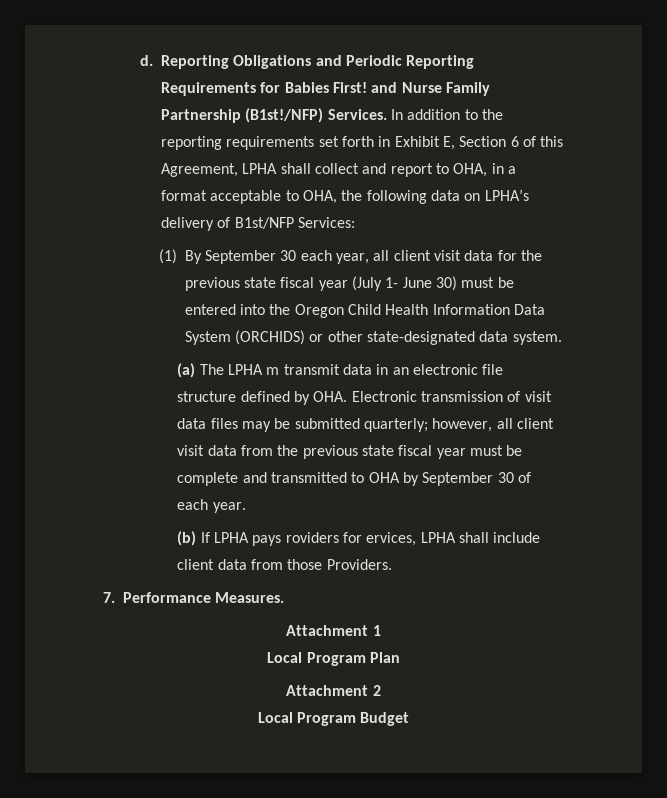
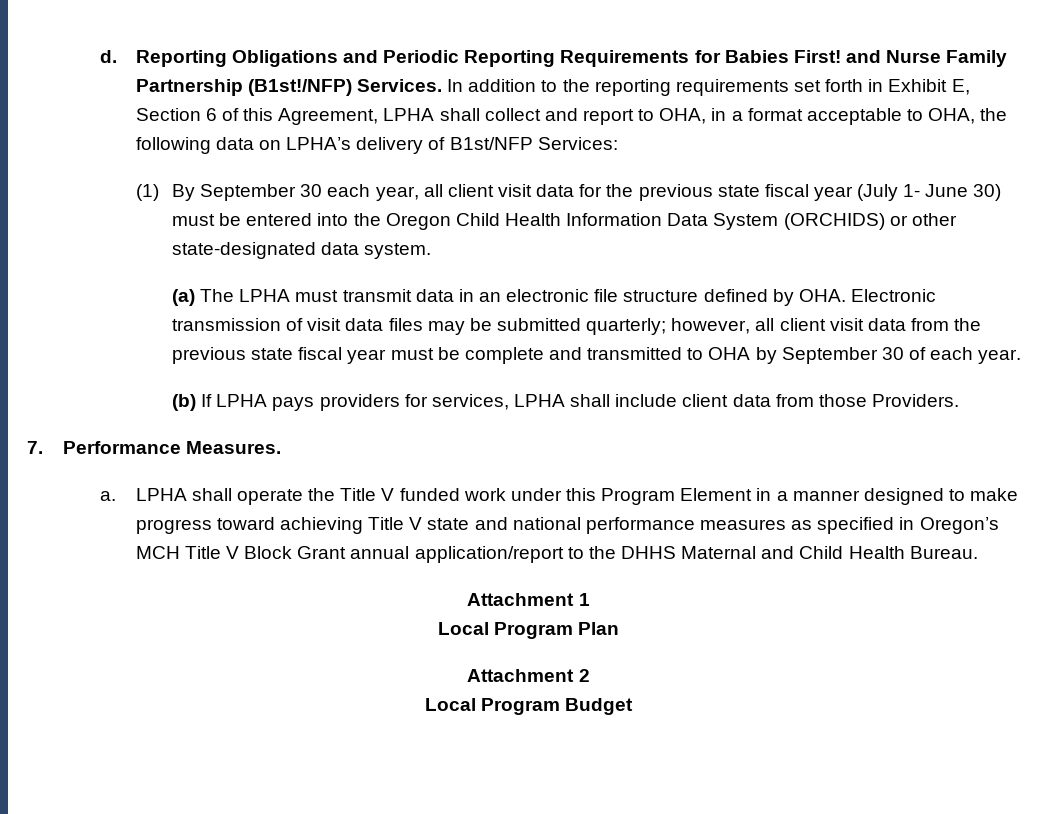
- (a) The LPHA m transmit data in an electronic file structure defined by OHA. Electronic transmission of visit data files may be submitted quarterly; however, all client visit data from the previous state fiscal year must be complete and transmitted to OHA by September 30 of each year.
+ (a) The LPHA must transmit data in an electronic file structure defined by OHA. Electronic transmission of visit data files may be submitted quarterly; however, all client visit data from the previous state fiscal year must be complete and transmitted to OHA by September 30 of each year.
- (b) If LPHA pays roviders for ervices, LPHA shall include client data from those Providers.
+ (b) If LPHA pays providers for services, LPHA shall include client data from those Providers.
+ a. LPHA shall operate the Title V funded work under this Program Element in a manner designed to make progress toward achieving Title V state and national performance measures as specified in Oregon’s MCH Title V Block Grant annual application/report to the DHHS Maternal and Child Health Bureau.

